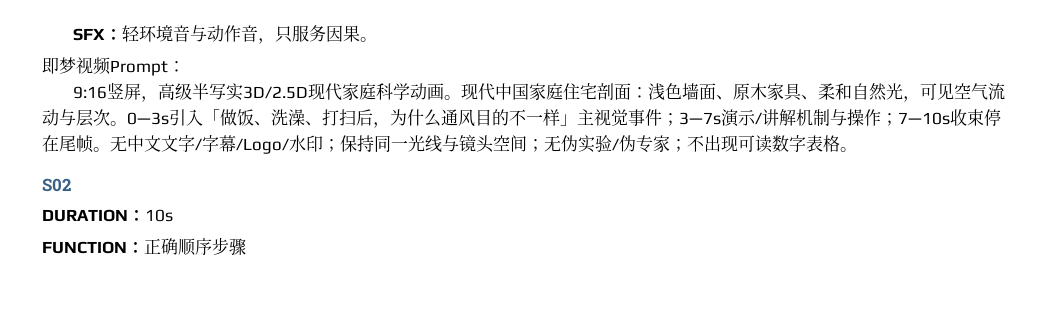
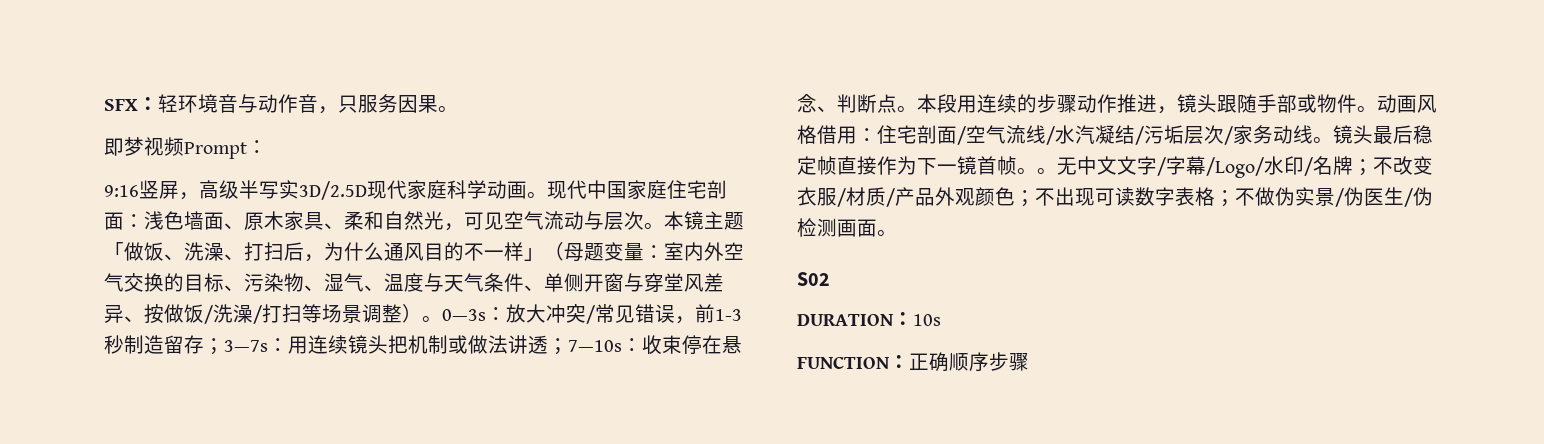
- 0—3s引入「做饭、洗澡、打扫后，为什么通风目的不一样」主视觉事件；3—7s演示/讲解机制与操作；7—10s收束停在尾帧。
+ 本镜主题「做饭、洗澡、打扫后，为什么通风目的不一样」（母题变量：室内外空气交换的目标、污染物、湿气、温度与天气条件、单侧开窗与穿堂风差异、按做饭/洗澡/打扫等场景调整）。0—3s：放大冲突/常见错误，前1-3秒制造留存；3—7s：用连续镜头把机制或做法讲透；7—10s：收束停在悬念、判断点。本段用连续的步骤动作推进，镜头跟随手部或物件。动画风格借用：住宅剖面/空气流线/水汽凝结/污垢层次/家务动线。镜头最后稳定帧直接作为下一镜首帧。。
- 无中文文字/字幕/Logo/水印；保持同一光线与镜头空间；无伪实验/伪专家；不出现可读数字表格。
+ 无中文文字/字幕/Logo/水印/名牌；不改变衣服/材质/产品外观颜色；不出现可读数字表格；不做伪实景/伪医生/伪检测画面。

